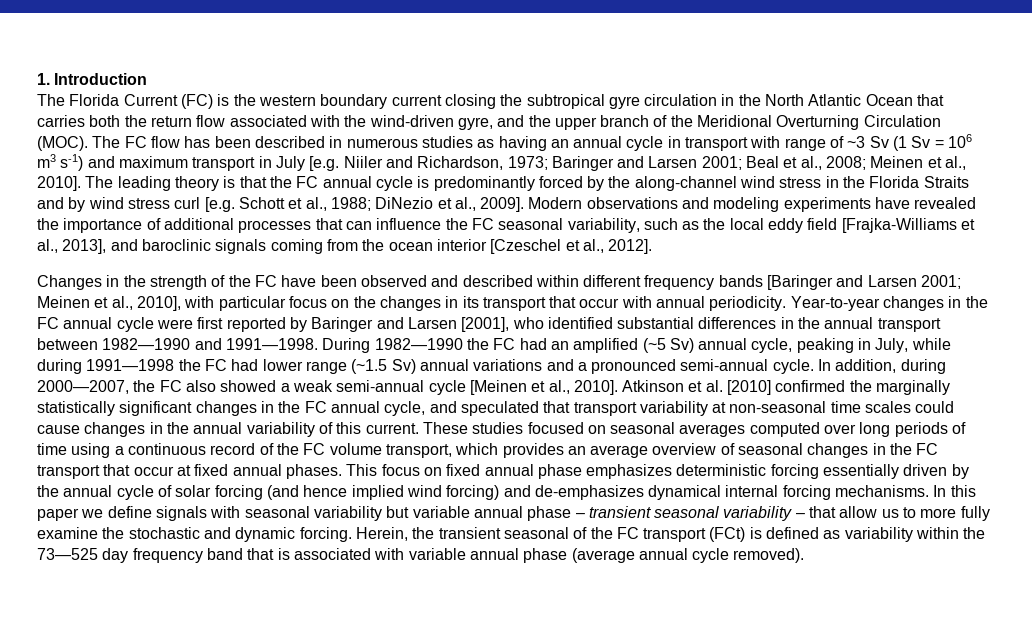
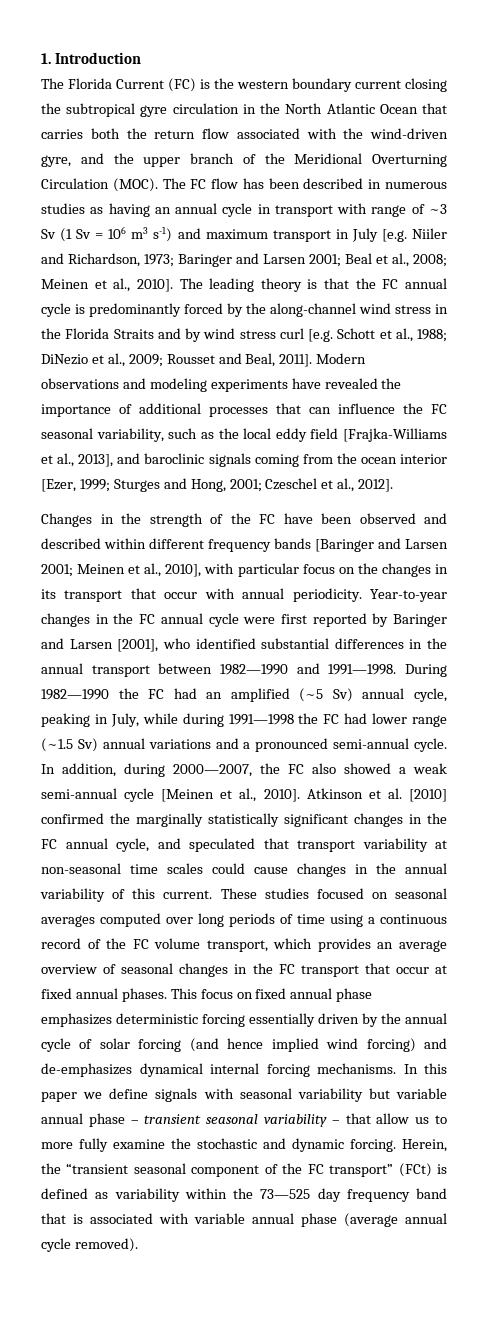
- The leading theory is that the FC annual cycle is predominantly forced by the along-channel wind stress in the Florida Straits and by wind stress curl [e.g. Schott et al., 1988; DiNezio et al., 2009].
+ The leading theory is that the FC annual cycle is predominantly forced by the along-channel wind stress in the Florida Straits and by wind stress curl [e.g. Schott et al., 1988; DiNezio et al., 2009; Rousset and Beal, 2011].
- Modern observations and modeling experiments have revealed the importance of additional processes that can influence the FC seasonal variability, such as the local eddy field [Frajka-Williams et al., 2013], and baroclinic signals coming from the ocean interior [Czeschel et al., 2012].
+ Modern observations and modeling experiments have revealed the importance of additional processes that can influence the FC seasonal variability, such as the local eddy field [Frajka-Williams et al., 2013], and baroclinic signals coming from the ocean interior [Ezer, 1999; Sturges and Hong, 2001; Czeschel et al., 2012].
- Herein, the transient seasonal of the FC transport (FCt) is defined as variability within the 73—525 day frequency band that is associated with variable annual phase (average annual cycle removed).
+ Herein, the “transient seasonal component of the FC transport” (FCt) is defined as variability within the 73—525 day frequency band that is associated with variable annual phase (average annual cycle removed).

